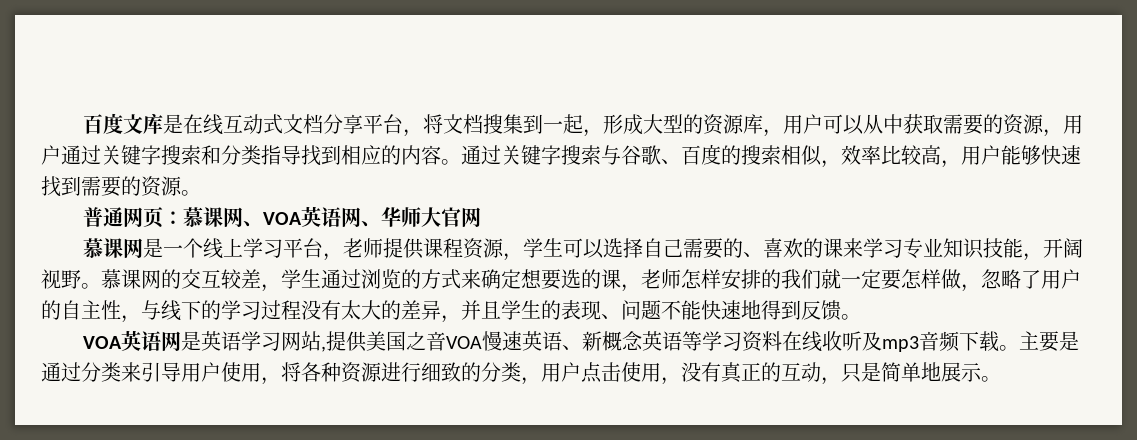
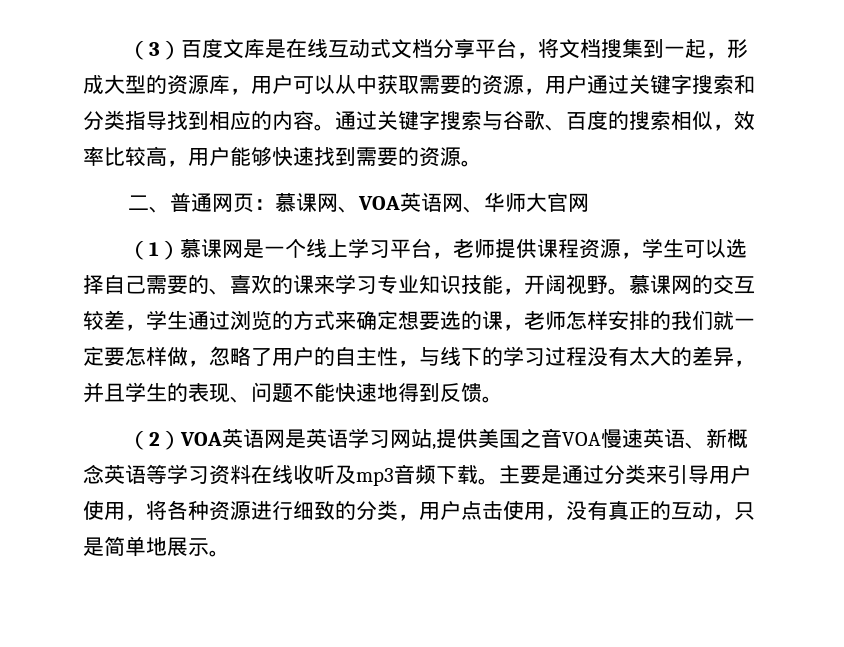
- 百度文库是在线互动式文档分享平台，将文档搜集到一起，形成大型的资源库，用户可以从中获取需要的资源，用户通过关键字搜索和分类指导找到相应的内容。
+ （3）百度文库是在线互动式文档分享平台，将文档搜集到一起，形成大型的资源库，用户可以从中获取需要的资源，用户通过关键字搜索和分类指导找到相应的内容。
- 普通网页：慕课网、VOA英语网、华师大官网
+ 二、普通网页：慕课网、VOA英语网、华师大官网
- 慕课网是一个线上学习平台，老师提供课程资源，学生可以选择自己需要的、喜欢的课来学习专业知识技能，开阔视野。
+ （1）慕课网是一个线上学习平台，老师提供课程资源，学生可以选择自己需要的、喜欢的课来学习专业知识技能，开阔视野。
- VOA英语网是英语学习网站,提供美国之音VOA慢速英语、新概念英语等学习资料在线收听及mp3音频下载。
+ （2）VOA英语网是英语学习网站,提供美国之音VOA慢速英语、新概念英语等学习资料在线收听及mp3音频下载。

